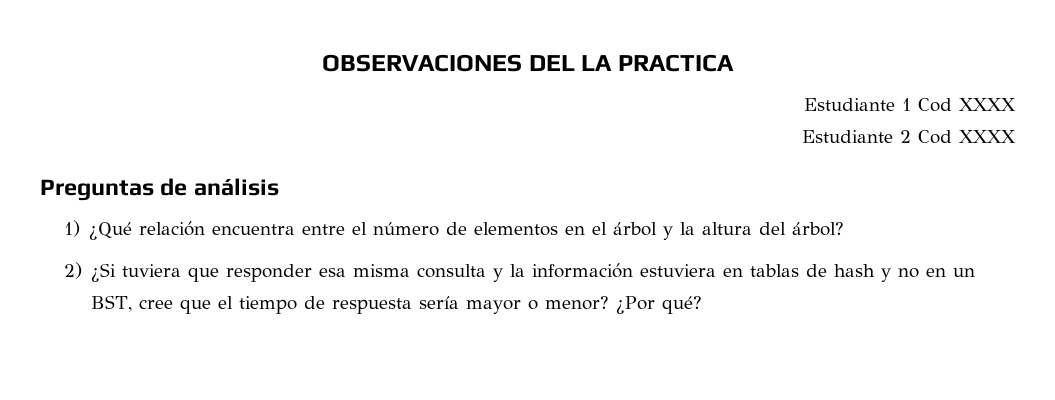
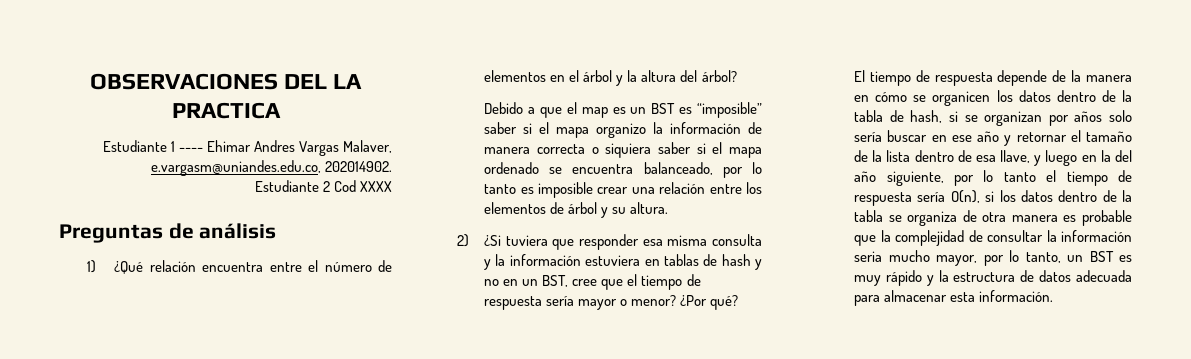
- Estudiante 1 Cod XXXX
+ Estudiante 1 ---- Ehimar Andres Vargas Malaver, e.vargasm@uniandes.edu.co, 202014902.
+ Debido a que el map es un BST es “imposible” saber si el mapa organizo la información de manera correcta o siquiera saber si el mapa ordenado se encuentra balanceado, por lo tanto es imposible crear una relación entre los elementos de árbol y su altura.
+ El tiempo de respuesta depende de la manera en cómo se organicen los datos dentro de la tabla de hash, si se organizan por años solo sería buscar en ese año y retornar el tamaño de la lista dentro de esa llave, y luego en la del año siguiente, por lo tanto el tiempo de respuesta sería O(n), si los datos dentro de la tabla se organiza de otra manera es probable que la complejidad de consultar la información seria mucho mayor, por lo tanto, un BST es muy rápido y la estructura de datos adecuada para almacenar esta información.

